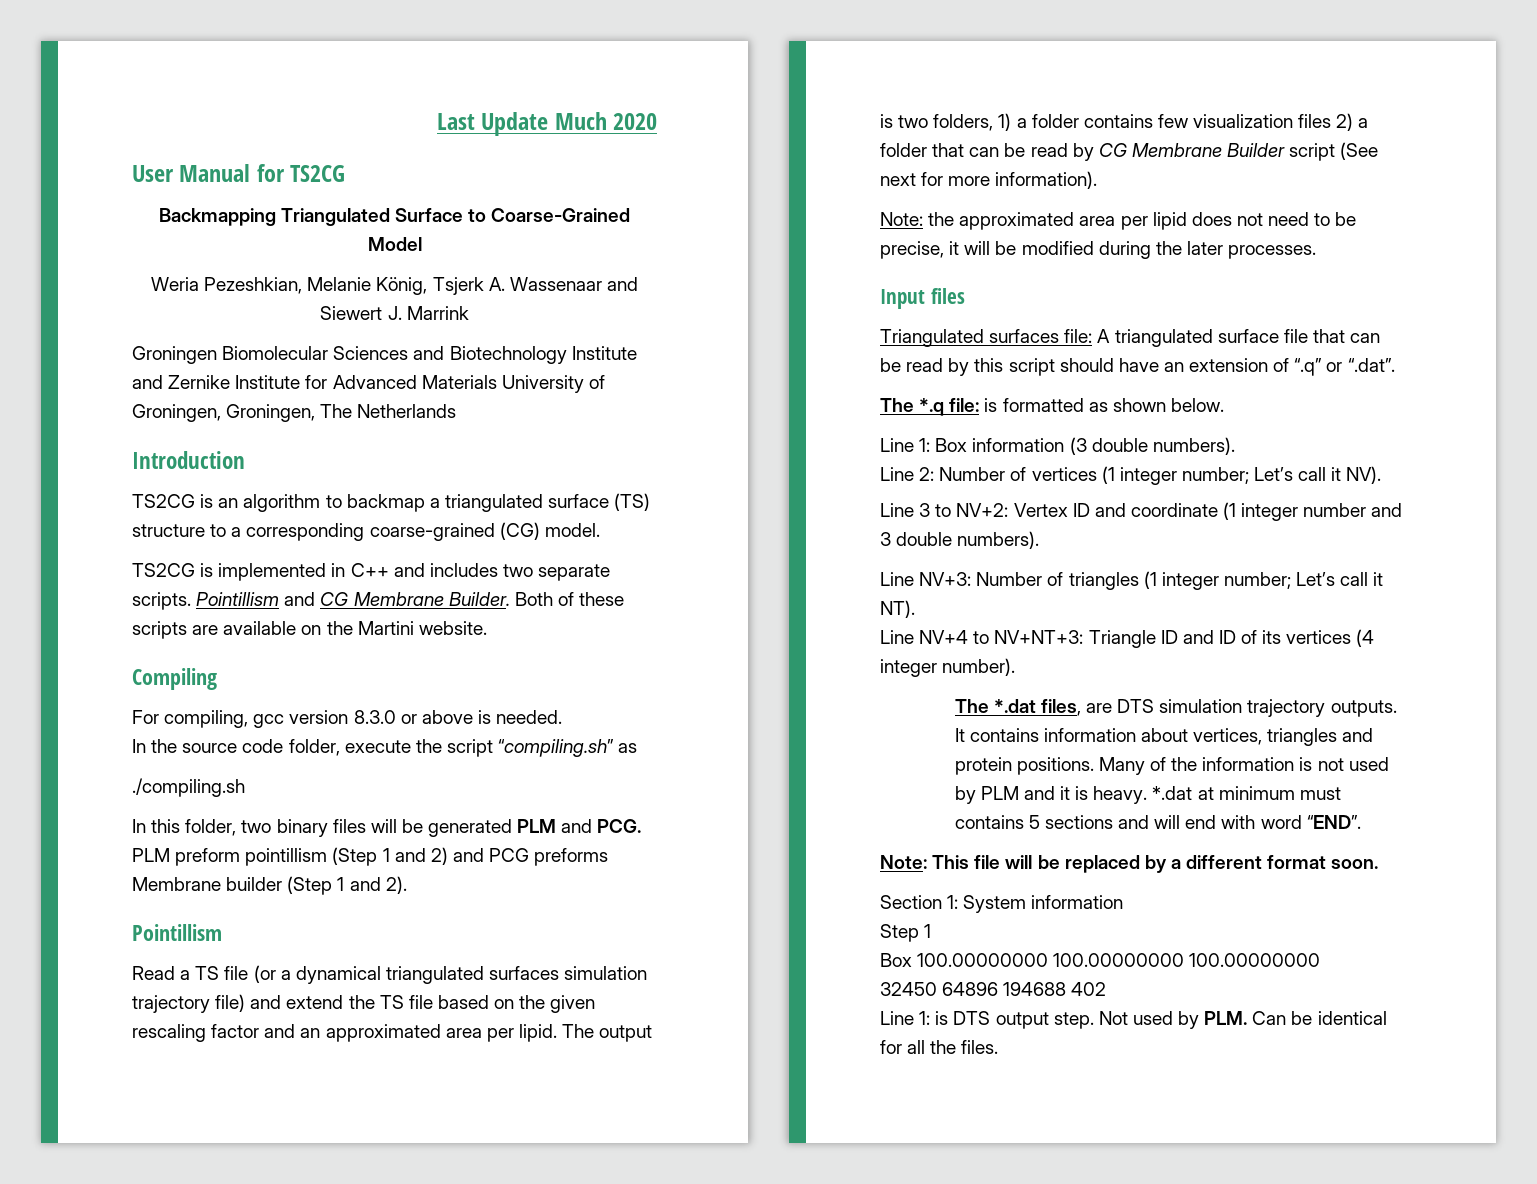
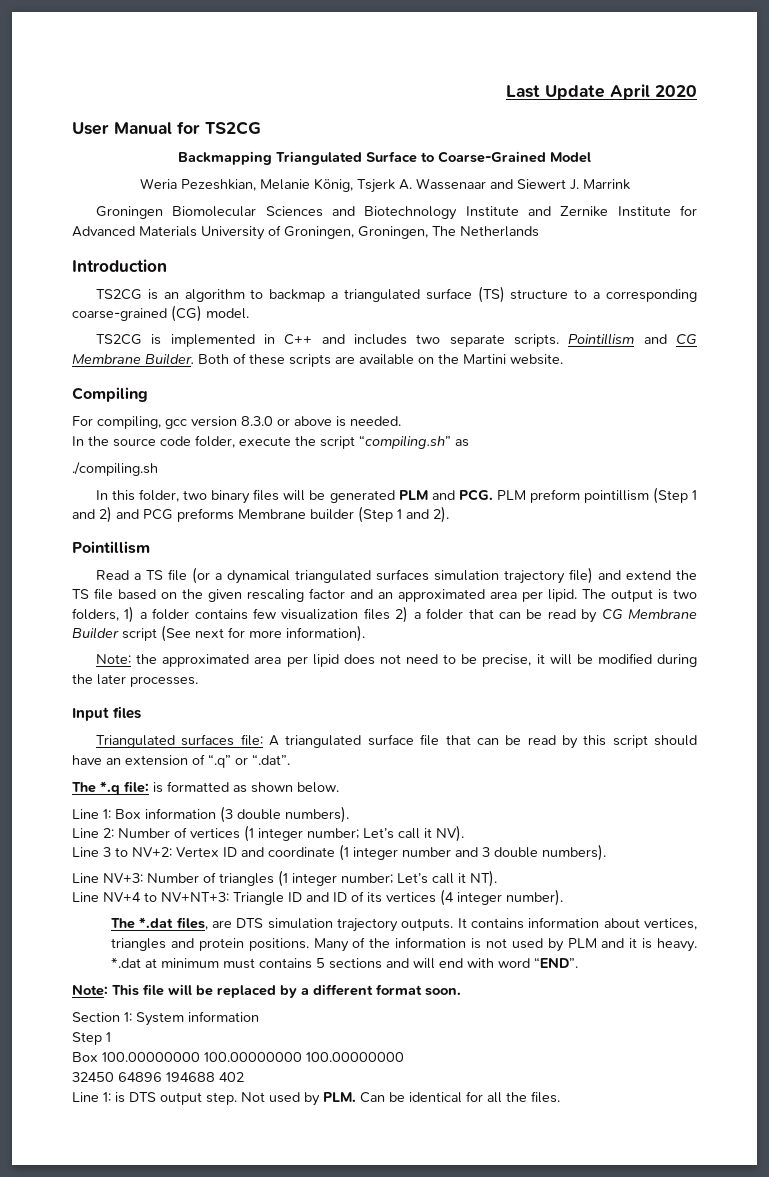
- Last Update Much 2020
+ Last Update April 2020

